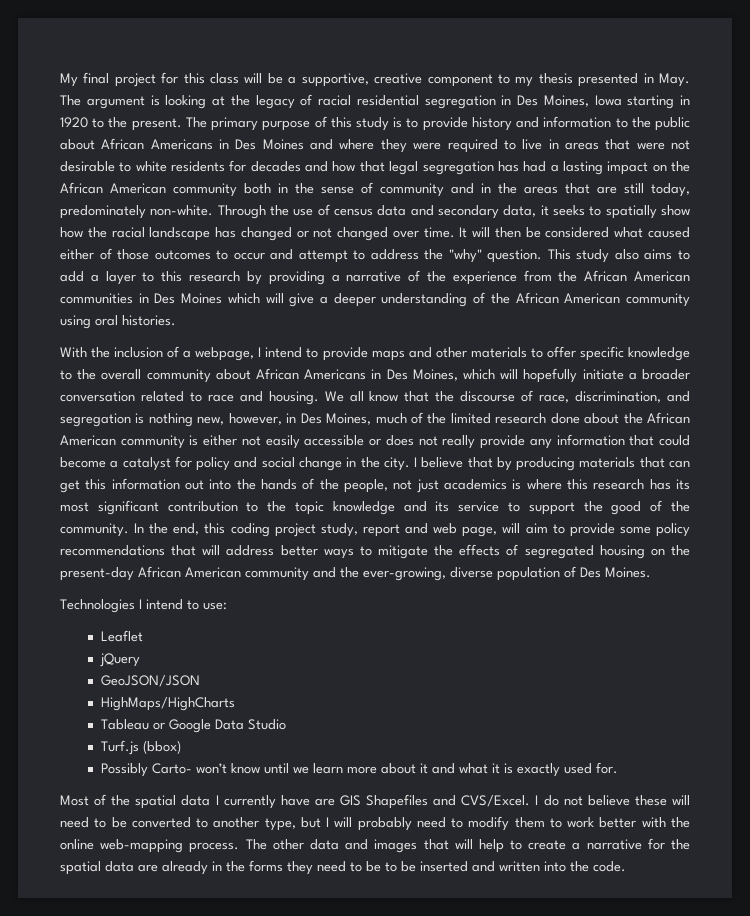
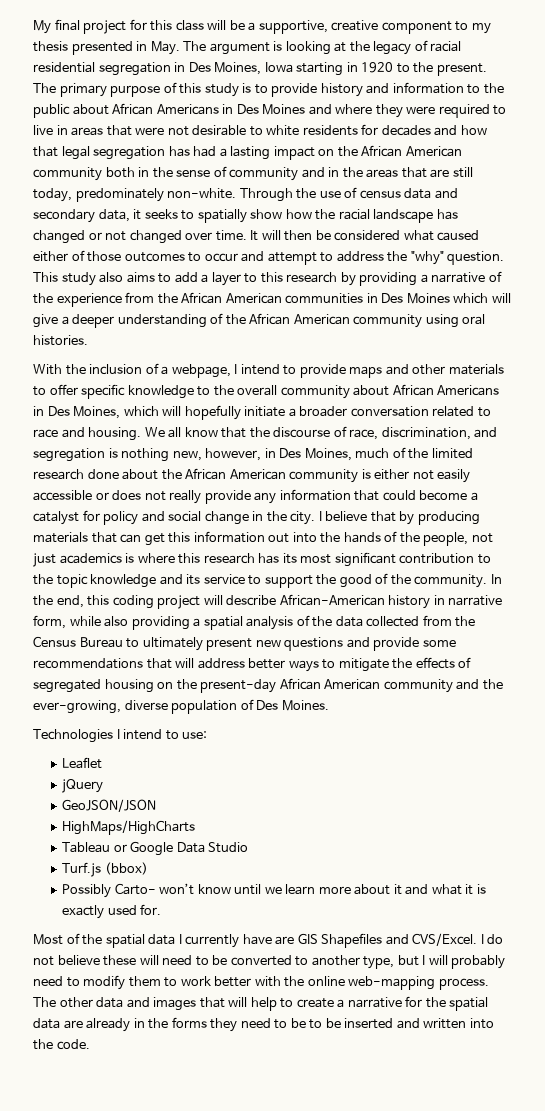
- In the end, this coding project study, report and web page, will aim to provide some policy recommendations that will address better ways to mitigate the effects of segregated housing on the present-day African American community and the ever-growing, diverse population of Des Moines.
+ In the end, this coding project will describe African-American history in narrative form, while also providing a spatial analysis of the data collected from the Census Bureau to ultimately present new questions and provide some recommendations that will address better ways to mitigate the effects of segregated housing on the present-day African American community and the ever-growing, diverse population of Des Moines.

